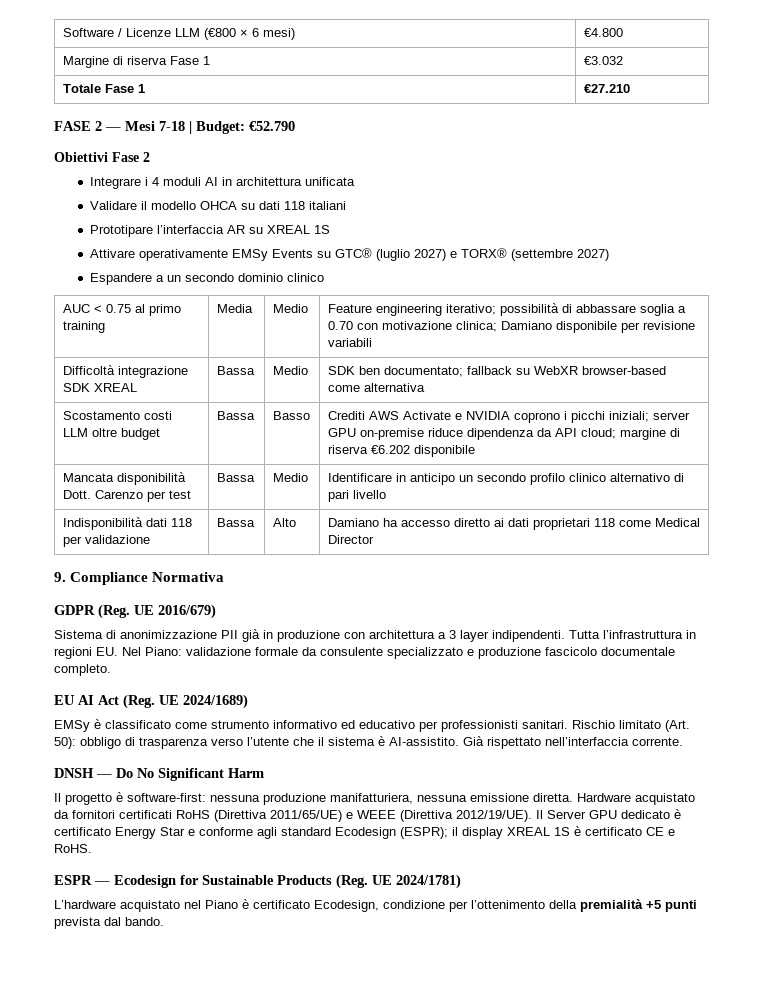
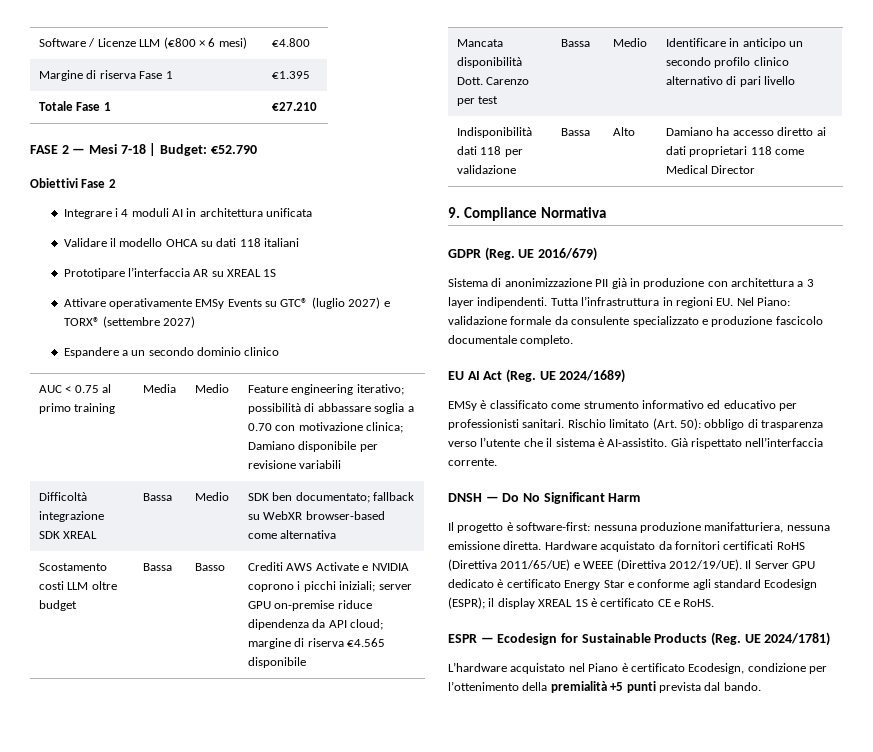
- Margine di riserva Fase 1 | €3.032
+ Margine di riserva Fase 1 | €1.395
- Scostamento costi LLM oltre budget | Bassa | Basso | Crediti AWS Activate e NVIDIA coprono i picchi iniziali; server GPU on-premise riduce dipendenza da API cloud; margine di riserva €6.202 disponibile
+ Scostamento costi LLM oltre budget | Bassa | Basso | Crediti AWS Activate e NVIDIA coprono i picchi iniziali; server GPU on-premise riduce dipendenza da API cloud; margine di riserva €4.565 disponibile

